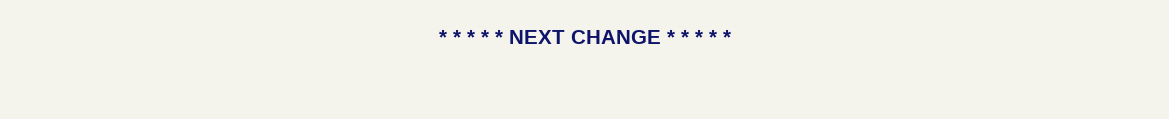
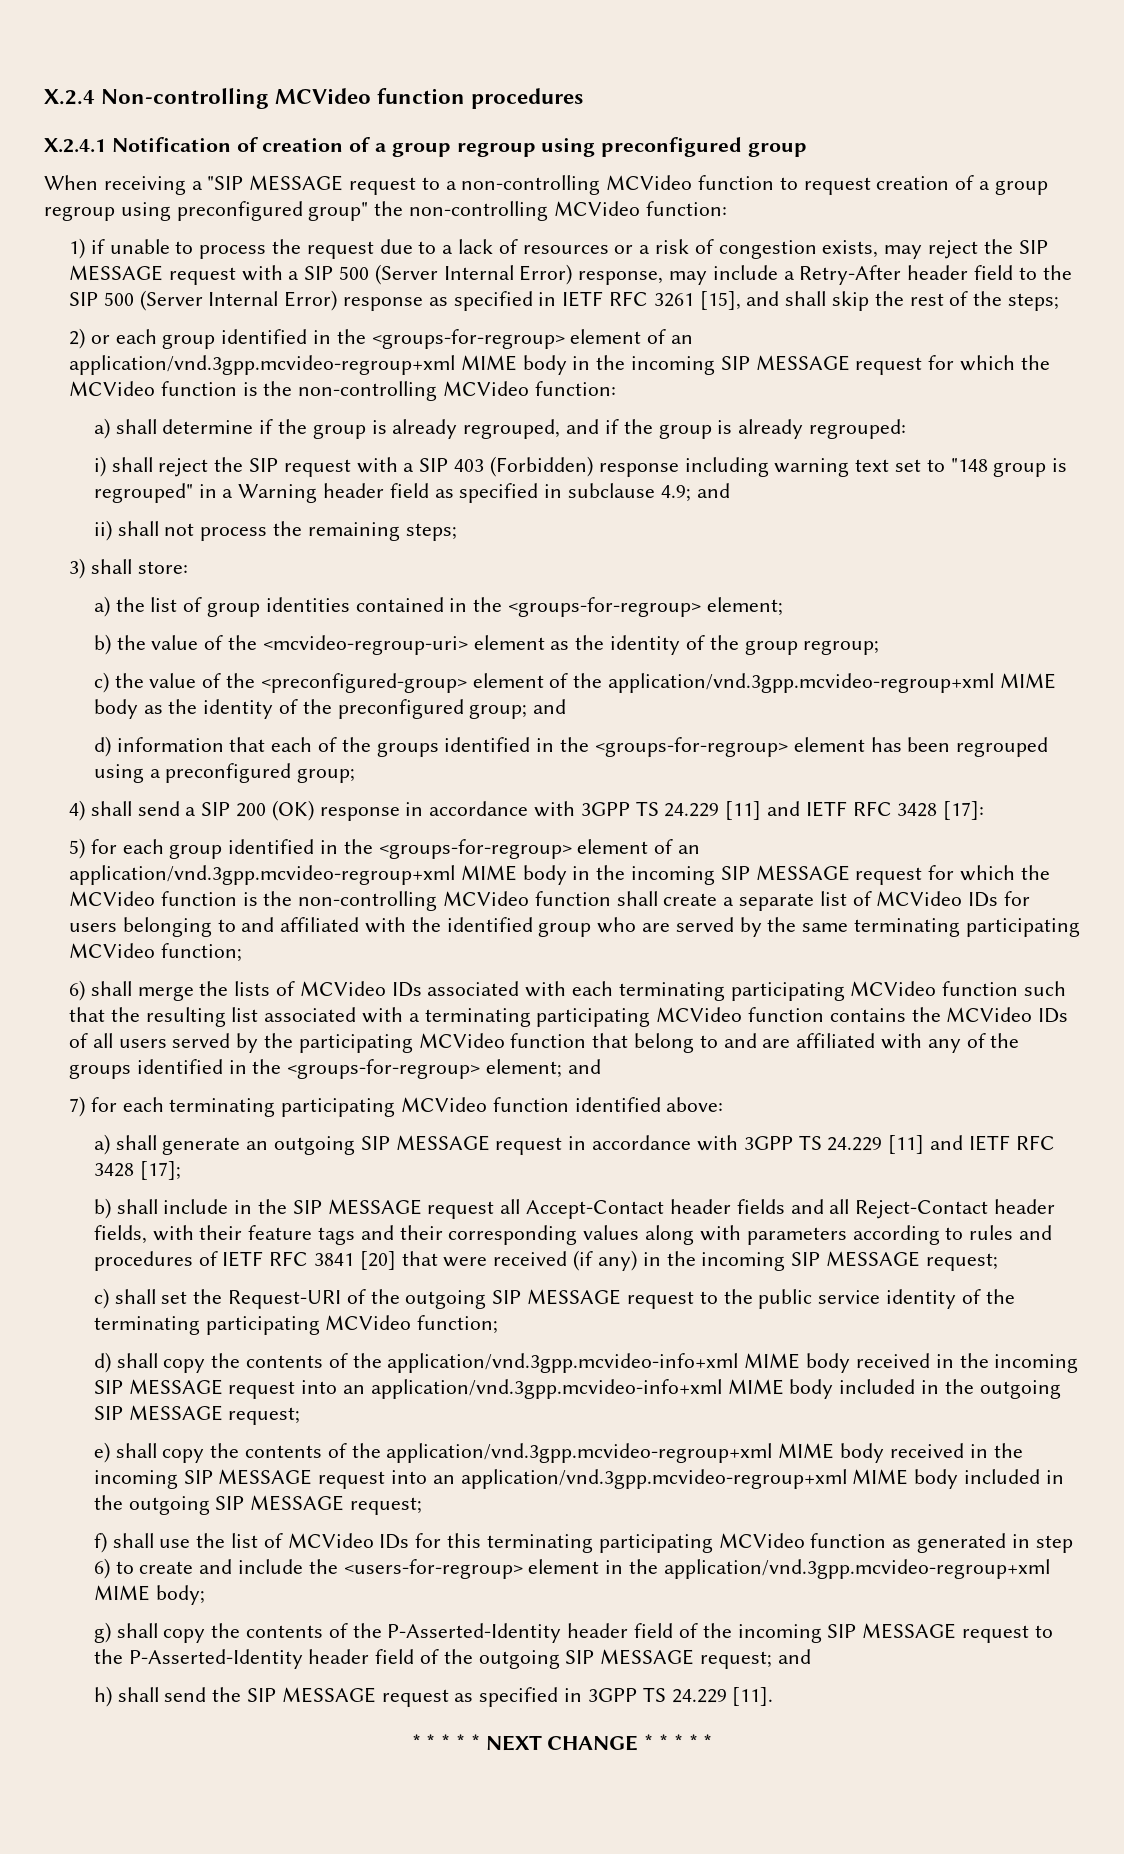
+ X.2.4 Non-controlling MCVideo function procedures
+ X.2.4.1 Notification of creation of a group regroup using preconfigured group
+ When receiving a "SIP MESSAGE request to a non-controlling MCVideo function to request creation of a group regroup using preconfigured group" the non-controlling MCVideo function:
+ 1) if unable to process the request due to a lack of resources or a risk of congestion exists, may reject the SIP MESSAGE request with a SIP 500 (Server Internal Error) response, may include a Retry-After header field to the SIP 500 (Server Internal Error) response as specified in IETF RFC 3261 [15], and shall skip the rest of the steps;
+ 2) or each group identified in the <groups-for-regroup> element of an application/vnd.3gpp.mcvideo-regroup+xml MIME body in the incoming SIP MESSAGE request for which the MCVideo function is the non-controlling MCVideo function:
+ a) shall determine if the group is already regrouped, and if the group is already regrouped:
+ i) shall reject the SIP request with a SIP 403 (Forbidden) response including warning text set to "148 group is regrouped" in a Warning header field as specified in subclause 4.9; and
+ ii) shall not process the remaining steps;
+ 3) shall store:
+ a) the list of group identities contained in the <groups-for-regroup> element;
+ b) the value of the <mcvideo-regroup-uri> element as the identity of the group regroup;
+ c) the value of the <preconfigured-group> element of the application/vnd.3gpp.mcvideo-regroup+xml MIME body as the identity of the preconfigured group; and
+ d) information that each of the groups identified in the <groups-for-regroup> element has been regrouped using a preconfigured group;
+ 4) shall send a SIP 200 (OK) response in accordance with 3GPP TS 24.229 [11] and IETF RFC 3428 [17]:
+ 5) for each group identified in the <groups-for-regroup> element of an application/vnd.3gpp.mcvideo-regroup+xml MIME body in the incoming SIP MESSAGE request for which the MCVideo function is the non-controlling MCVideo function shall create a separate list of MCVideo IDs for users belonging to and affiliated with the identified group who are served by the same terminating participating MCVideo function;
+ 6) shall merge the lists of MCVideo IDs associated with each terminating participating MCVideo function such that the resulting list associated with a terminating participating MCVideo function contains the MCVideo IDs of all users served by the participating MCVideo function that belong to and are affiliated with any of the groups identified in the <groups-for-regroup> element; and
+ 7) for each terminating participating MCVideo function identified above:
+ a) shall generate an outgoing SIP MESSAGE request in accordance with 3GPP TS 24.229 [11] and IETF RFC 3428 [17];
+ b) shall include in the SIP MESSAGE request all Accept-Contact header fields and all Reject-Contact header fields, with their feature tags and their corresponding values along with parameters according to rules and procedures of IETF RFC 3841 [20] that were received (if any) in the incoming SIP MESSAGE request;
+ c) shall set the Request-URI of the outgoing SIP MESSAGE request to the public service identity of the terminating participating MCVideo function;
+ d) shall copy the contents of the application/vnd.3gpp.mcvideo-info+xml MIME body received in the incoming SIP MESSAGE request into an application/vnd.3gpp.mcvideo-info+xml MIME body included in the outgoing SIP MESSAGE request;
+ e) shall copy the contents of the application/vnd.3gpp.mcvideo-regroup+xml MIME body received in the incoming SIP MESSAGE request into an application/vnd.3gpp.mcvideo-regroup+xml MIME body included in the outgoing SIP MESSAGE request;
+ f) shall use the list of MCVideo IDs for this terminating participating MCVideo function as generated in step 6) to create and include the <users-for-regroup> element in the application/vnd.3gpp.mcvideo-regroup+xml MIME body;
+ g) shall copy the contents of the P-Asserted-Identity header field of the incoming SIP MESSAGE request to the P-Asserted-Identity header field of the outgoing SIP MESSAGE request; and
+ h) shall send the SIP MESSAGE request as specified in 3GPP TS 24.229 [11].

